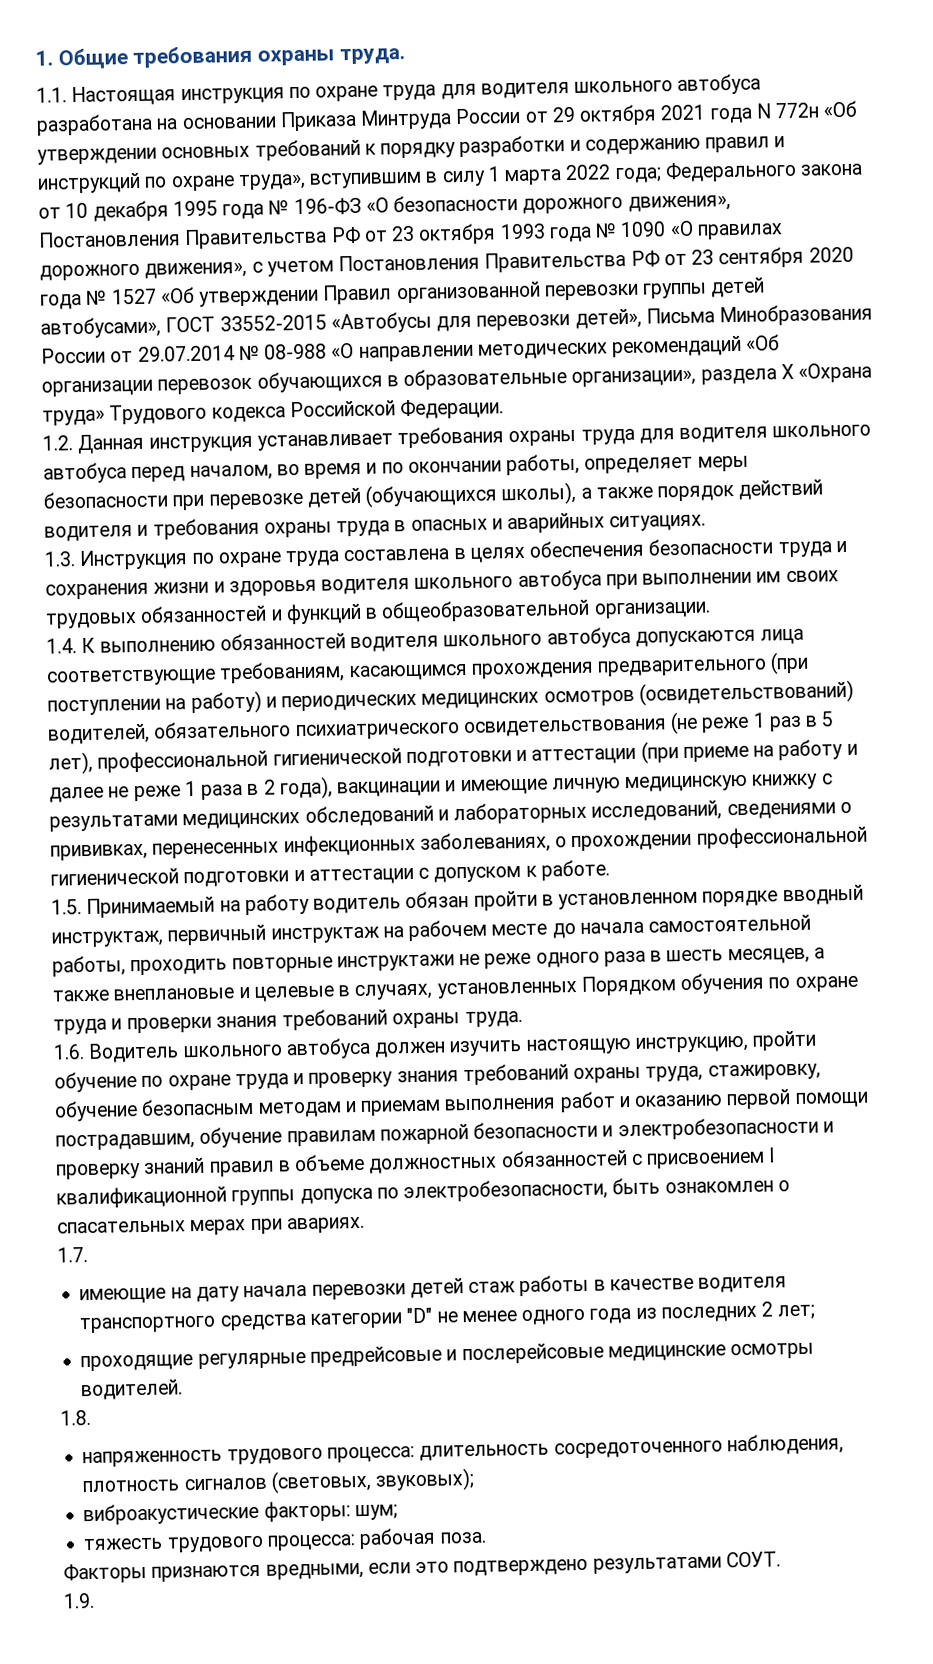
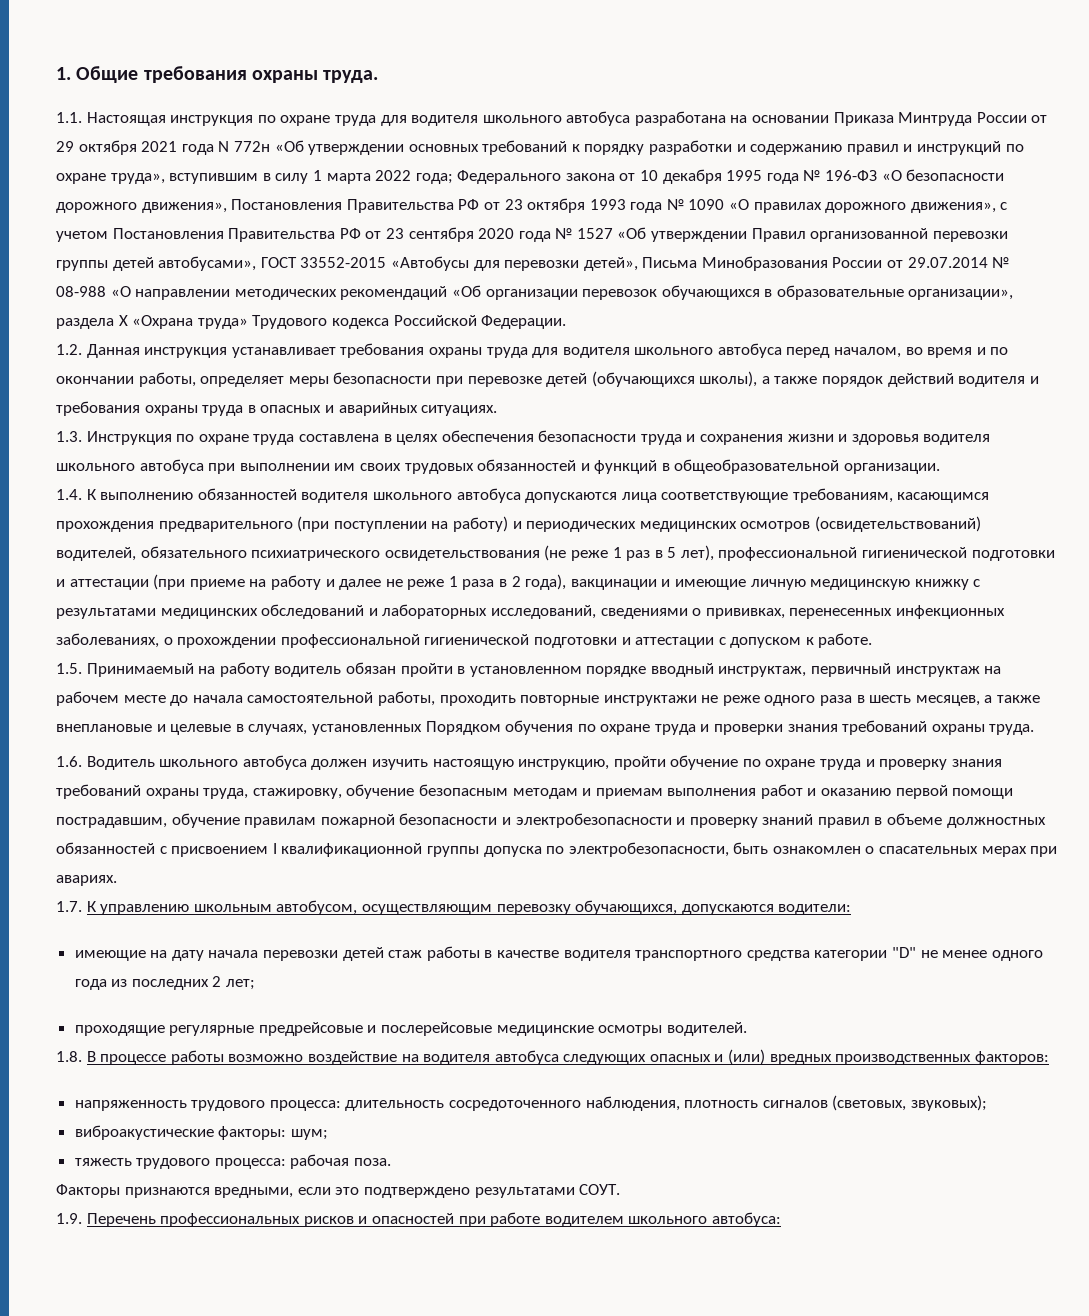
- 1.7.
+ 1.7. К управлению школьным автобусом, осуществляющим перевозку обучающихся, допускаются водители:
- 1.8.
+ 1.8. В процессе работы возможно воздействие на водителя автобуса следующих опасных и (или) вредных производственных факторов:
- 1.9.
+ 1.9. Перечень профессиональных рисков и опасностей при работе водителем школьного автобуса:

